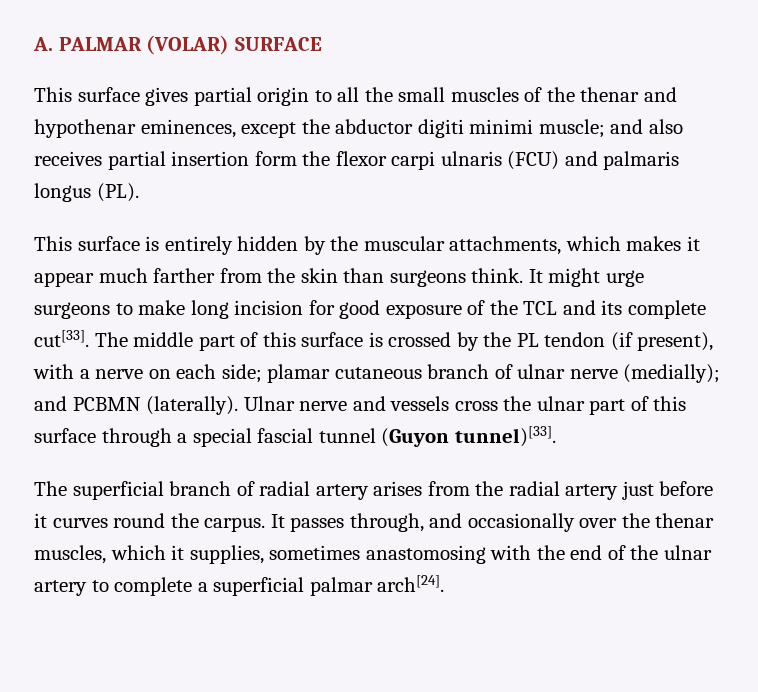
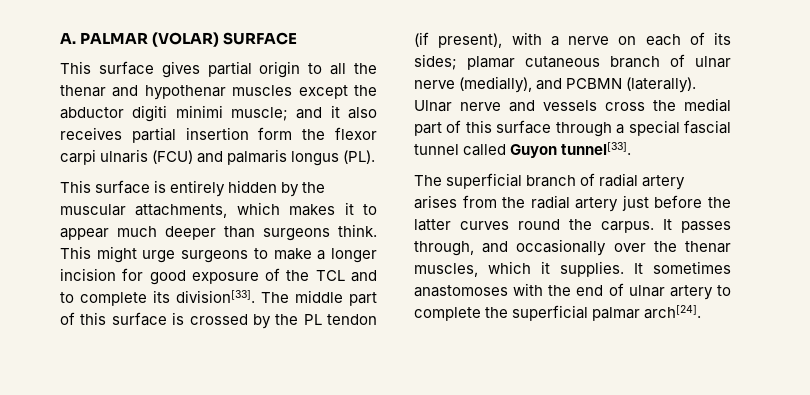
- This surface gives partial origin to all the small muscles of the thenar and hypothenar eminences, except the abductor digiti minimi muscle; and also receives partial insertion form the flexor carpi ulnaris (FCU) and palmaris longus (PL).
+ This surface gives partial origin to all the thenar and hypothenar muscles except the abductor digiti minimi muscle; and it also receives partial insertion form the flexor carpi ulnaris (FCU) and palmaris longus (PL).
- This surface is entirely hidden by the muscular attachments, which makes it appear much farther from the skin than surgeons think.
+ This surface is entirely hidden by the muscular attachments, which makes it to appear much deeper than surgeons think.
- It might urge surgeons to make long incision for good exposure of the TCL and its complete cut[33].
+ This might urge surgeons to make a longer incision for good exposure of the TCL and to complete its division[33].
- The middle part of this surface is crossed by the PL tendon (if present), with a nerve on each side; plamar cutaneous branch of ulnar nerve (medially); and PCBMN (laterally).
+ The middle part of this surface is crossed by the PL tendon (if present), with a nerve on each of its sides; plamar cutaneous branch of ulnar nerve (medially), and PCBMN (laterally).
- Ulnar nerve and vessels cross the ulnar part of this surface through a special fascial tunnel (Guyon tunnel)[33].
+ Ulnar nerve and vessels cross the medial part of this surface through a special fascial tunnel called Guyon tunnel[33].
- The superficial branch of radial artery arises from the radial artery just before it curves round the carpus.
+ The superficial branch of radial artery arises from the radial artery just before the latter curves round the carpus.
- It passes through, and occasionally over the thenar muscles, which it supplies, sometimes anastomosing with the end of the ulnar artery to complete a superficial palmar arch[24].
+ It passes through, and occasionally over the thenar muscles, which it supplies. It sometimes anastomoses with the end of ulnar artery to complete the superficial palmar arch[24].

